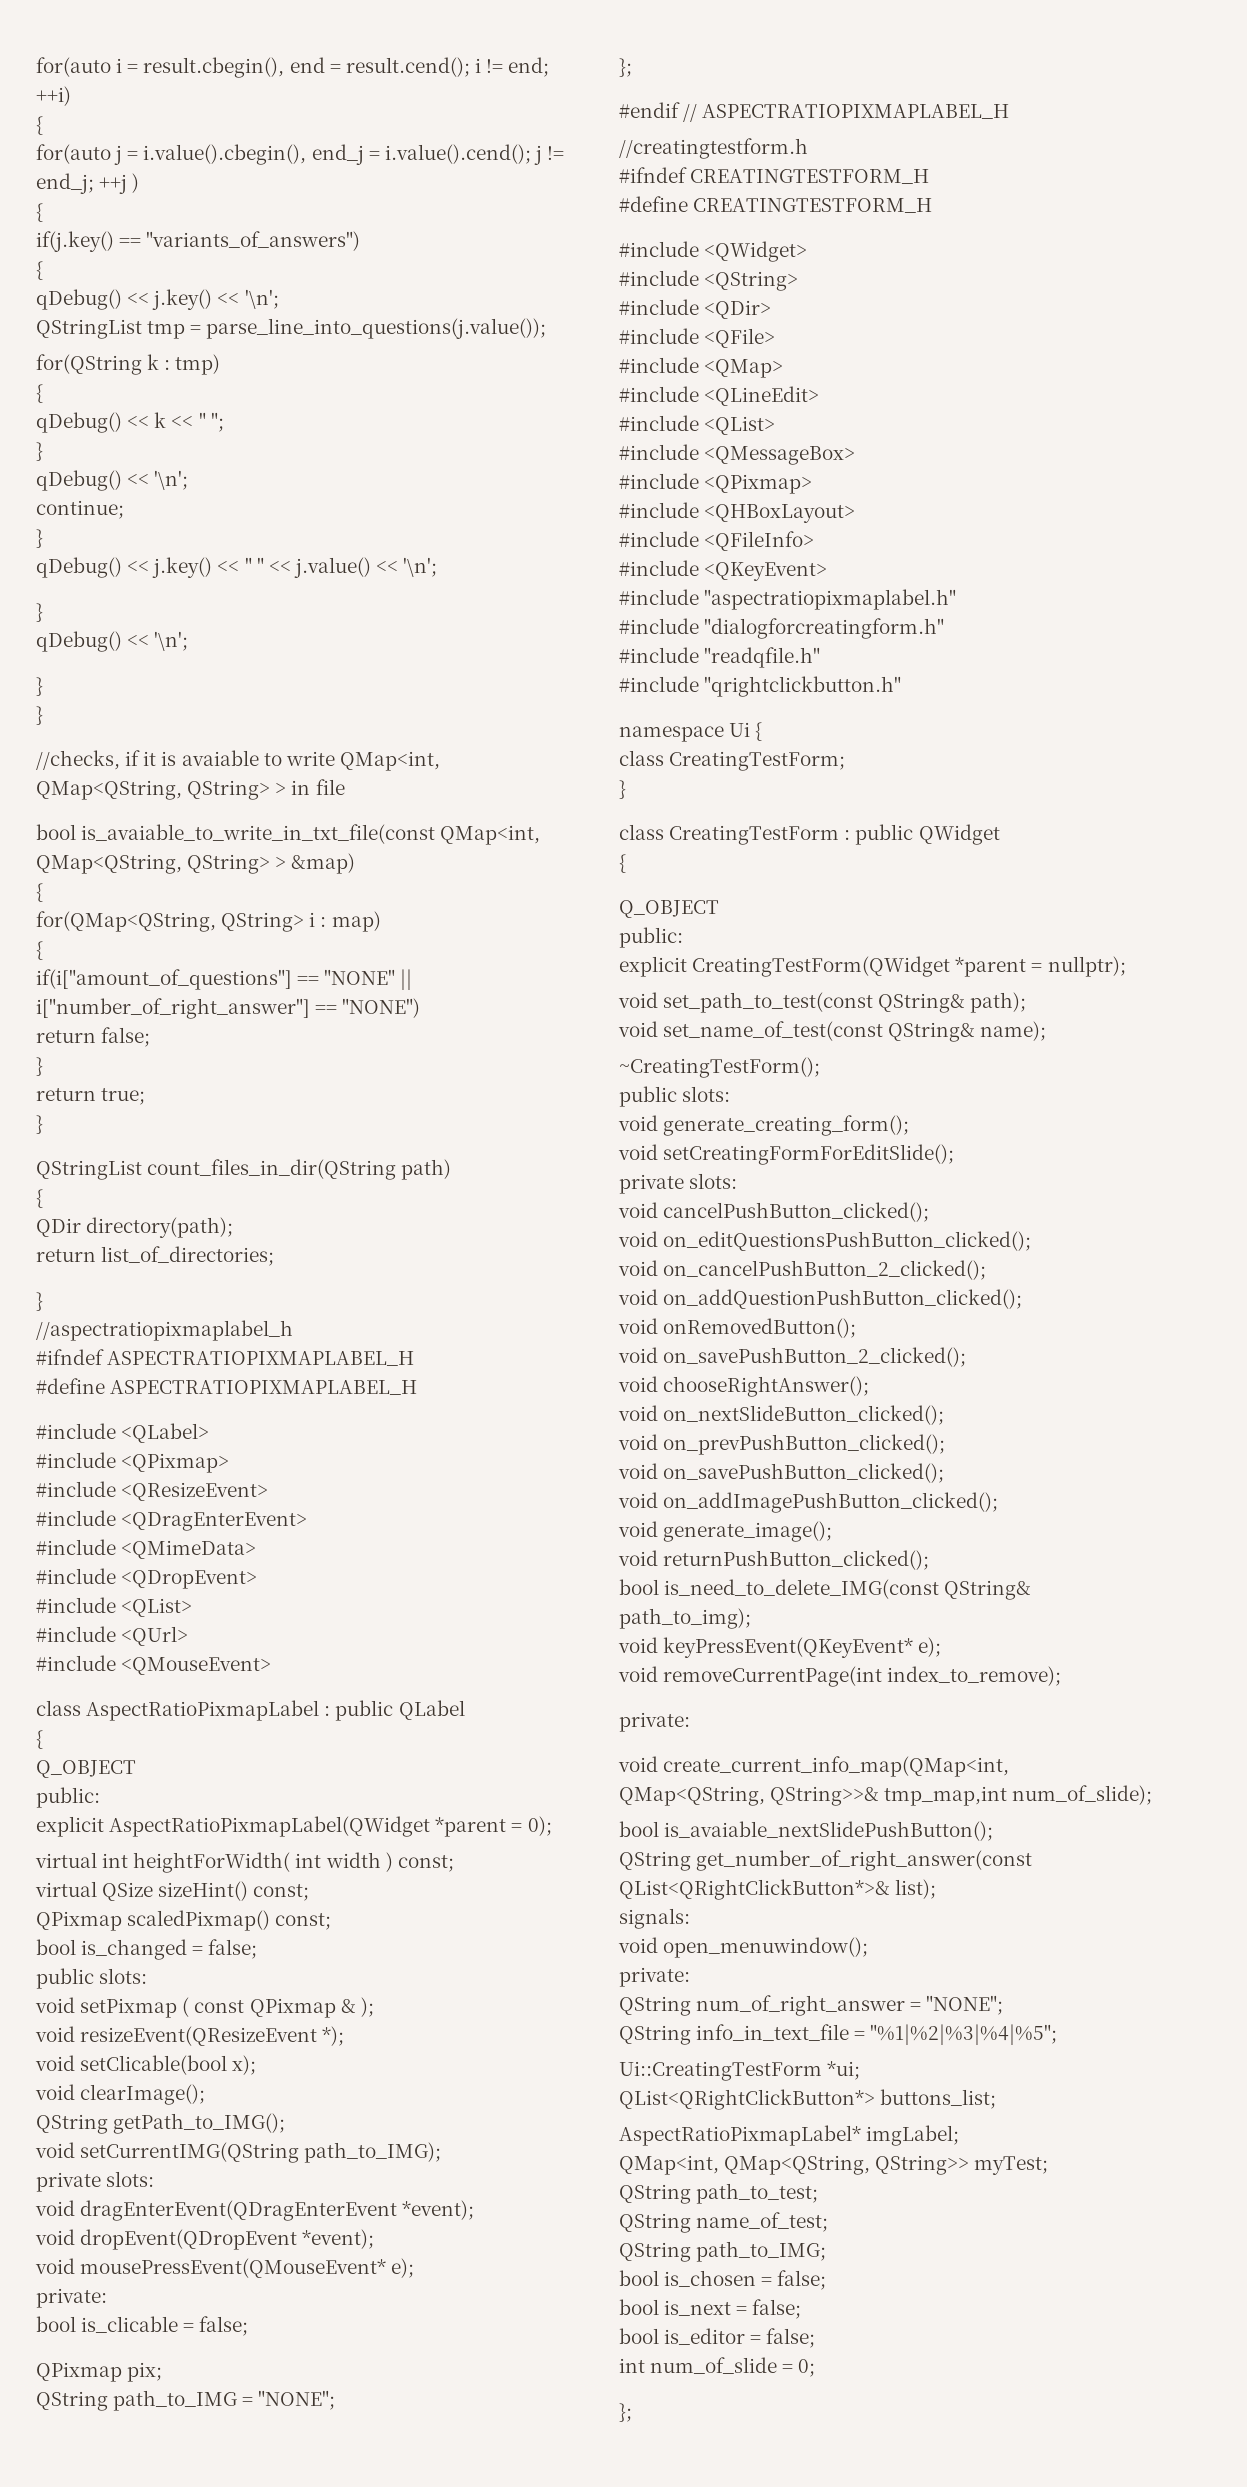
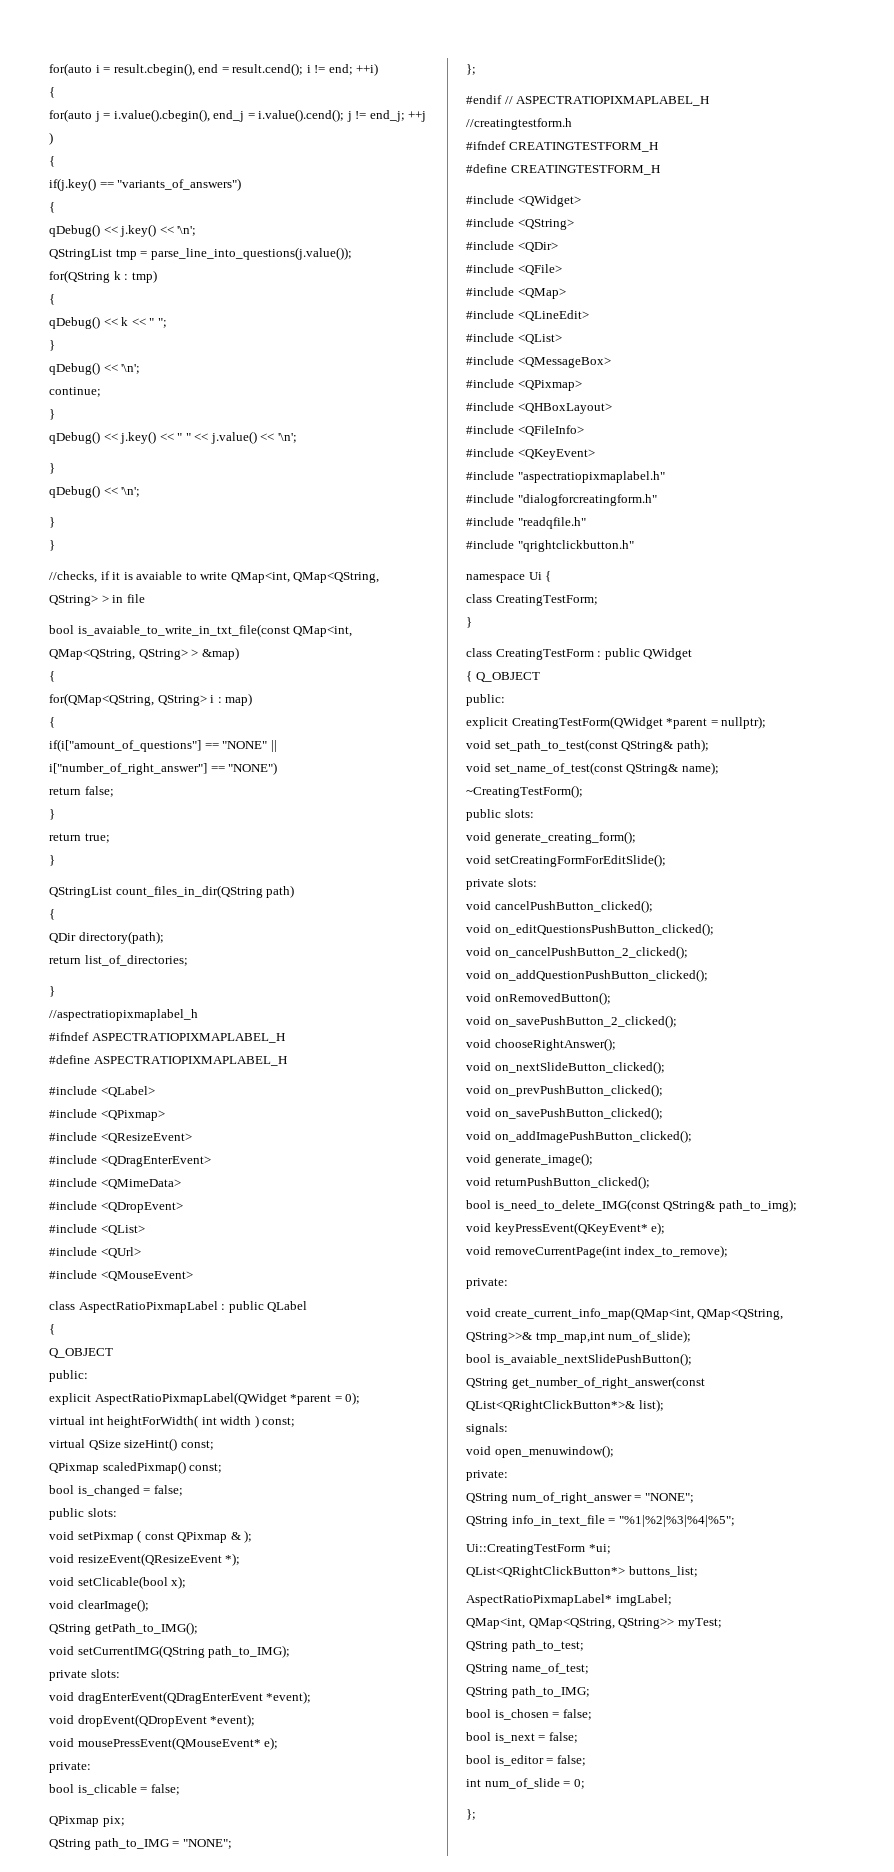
  class CreatingTestForm : public QWidget
- {
- Q_OBJECT
+ { Q_OBJECT

